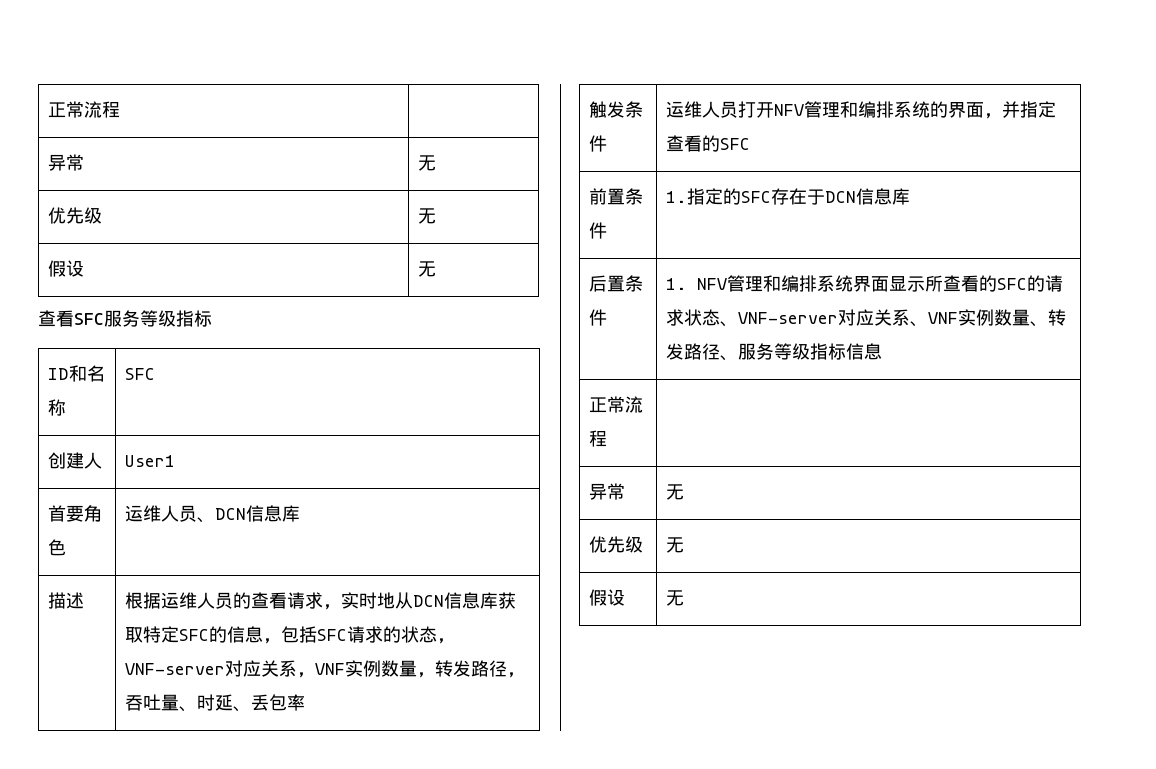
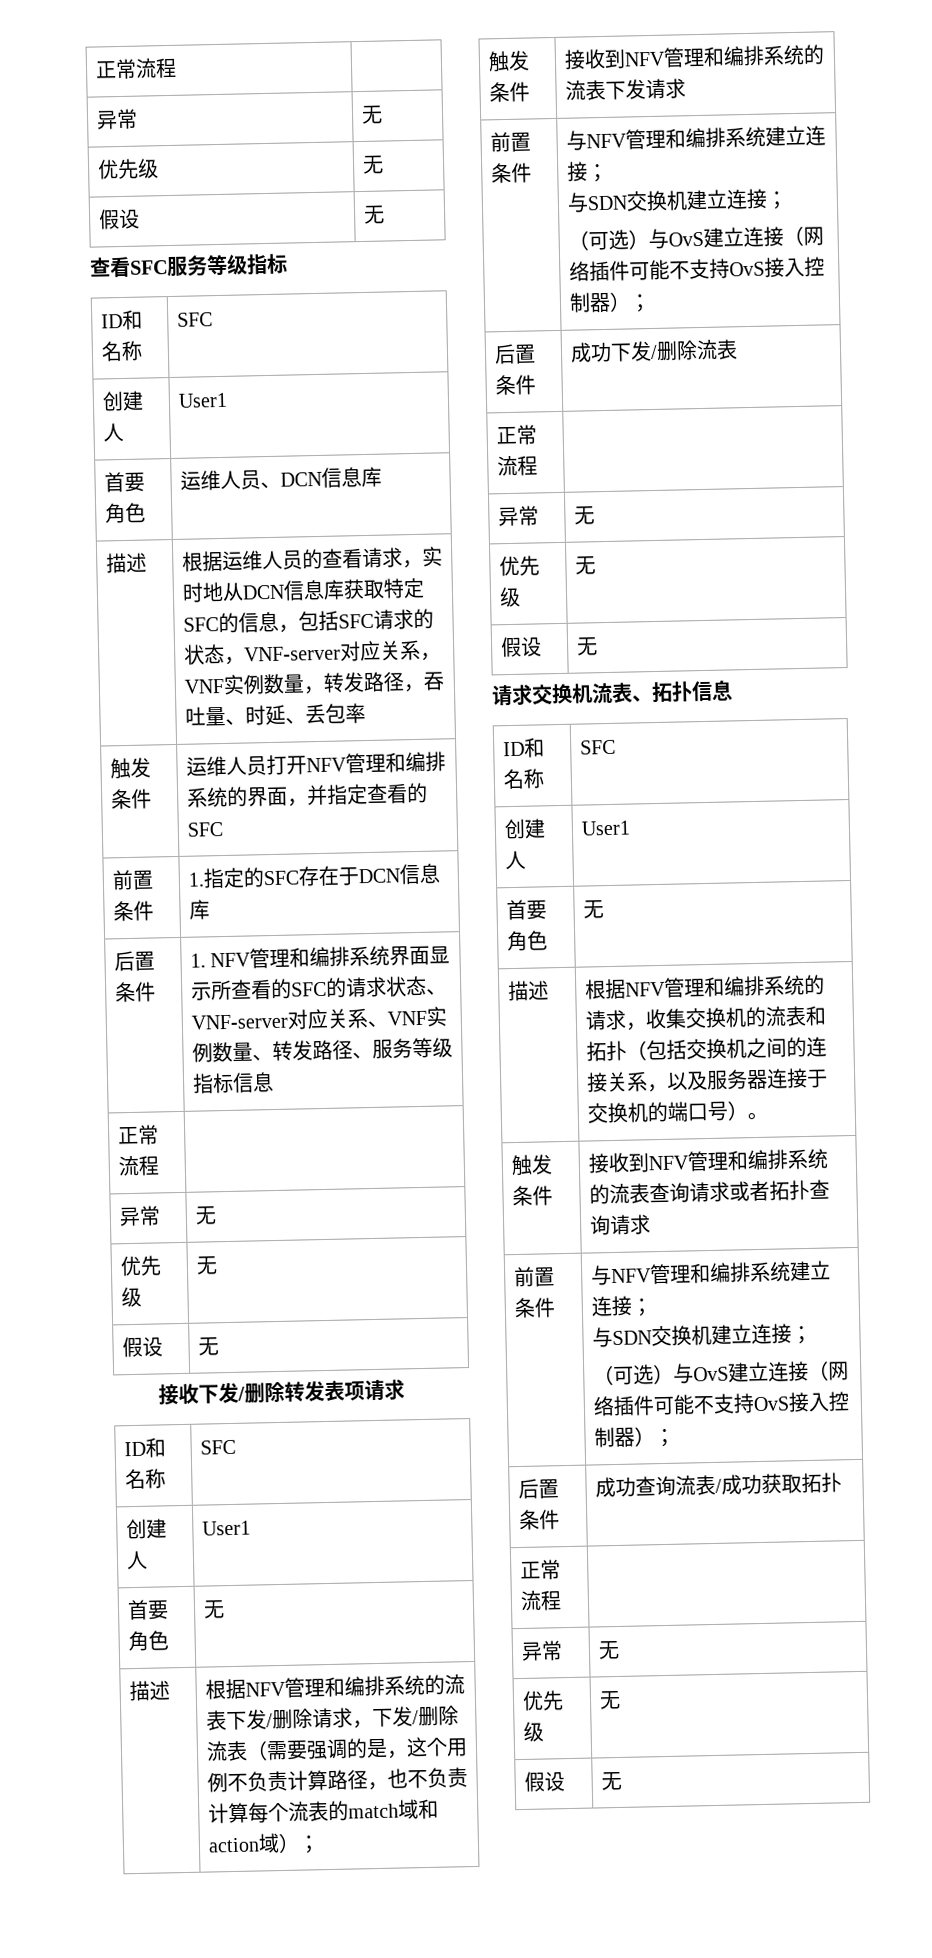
+ 接收下发/删除转发表项请求
+ ID和名称 | SFC
+ 创建人 | User1
+ 首要角色 | 无
+ 描述 | 根据NFV管理和编排系统的流表下发/删除请求，下发/删除流表（需要强调的是，这个用例不负责计算路径，也不负责计算每个流表的match域和action域）；
+ 触发条件 | 接收到NFV管理和编排系统的流表下发请求
+ 前置条件 | 与NFV管理和编排系统建立连接；
+ 与SDN交换机建立连接；
+ （可选）与OvS建立连接（网络插件可能不支持OvS接入控制器）；
+ 后置条件 | 成功下发/删除流表
+ 正常流程 |
+ 异常 | 无
+ 优先级 | 无
+ 假设 | 无
+ 请求交换机流表、拓扑信息
+ ID和名称 | SFC
+ 创建人 | User1
+ 首要角色 | 无
+ 描述 | 根据NFV管理和编排系统的请求，收集交换机的流表和拓扑（包括交换机之间的连接关系，以及服务器连接于交换机的端口号）。
+ 触发条件 | 接收到NFV管理和编排系统的流表查询请求或者拓扑查询请求
+ 前置条件 | 与NFV管理和编排系统建立连接；
+ 与SDN交换机建立连接；
+ （可选）与OvS建立连接（网络插件可能不支持OvS接入控制器）；
+ 后置条件 | 成功查询流表/成功获取拓扑
+ 正常流程 |
+ 异常 | 无
+ 优先级 | 无
+ 假设 | 无

